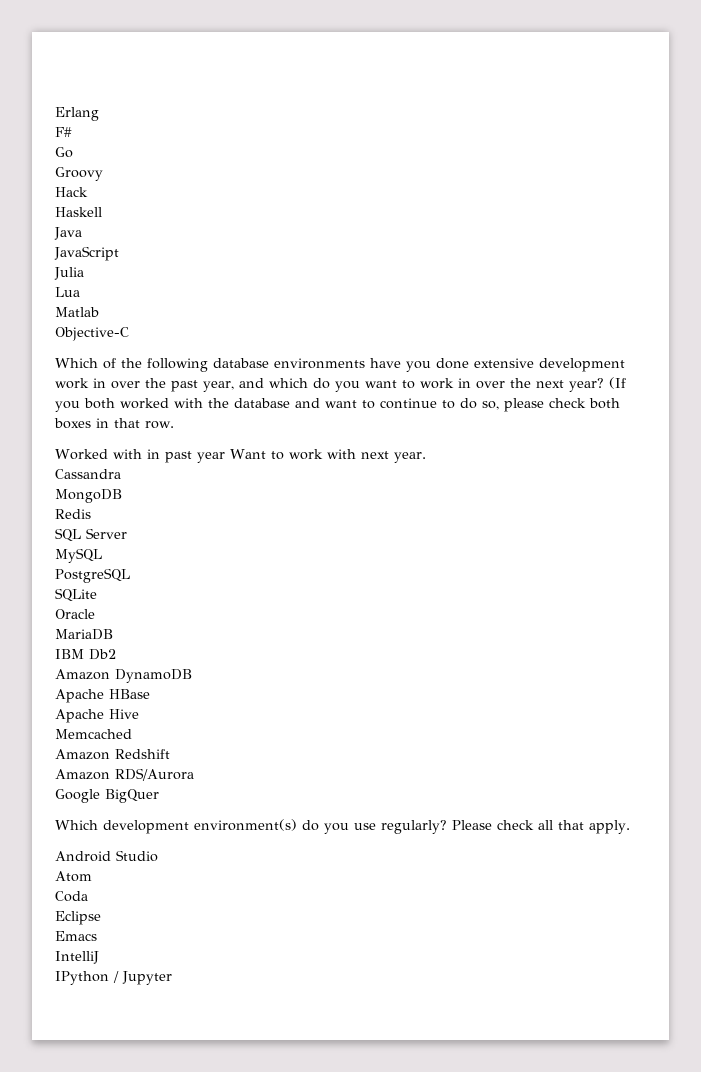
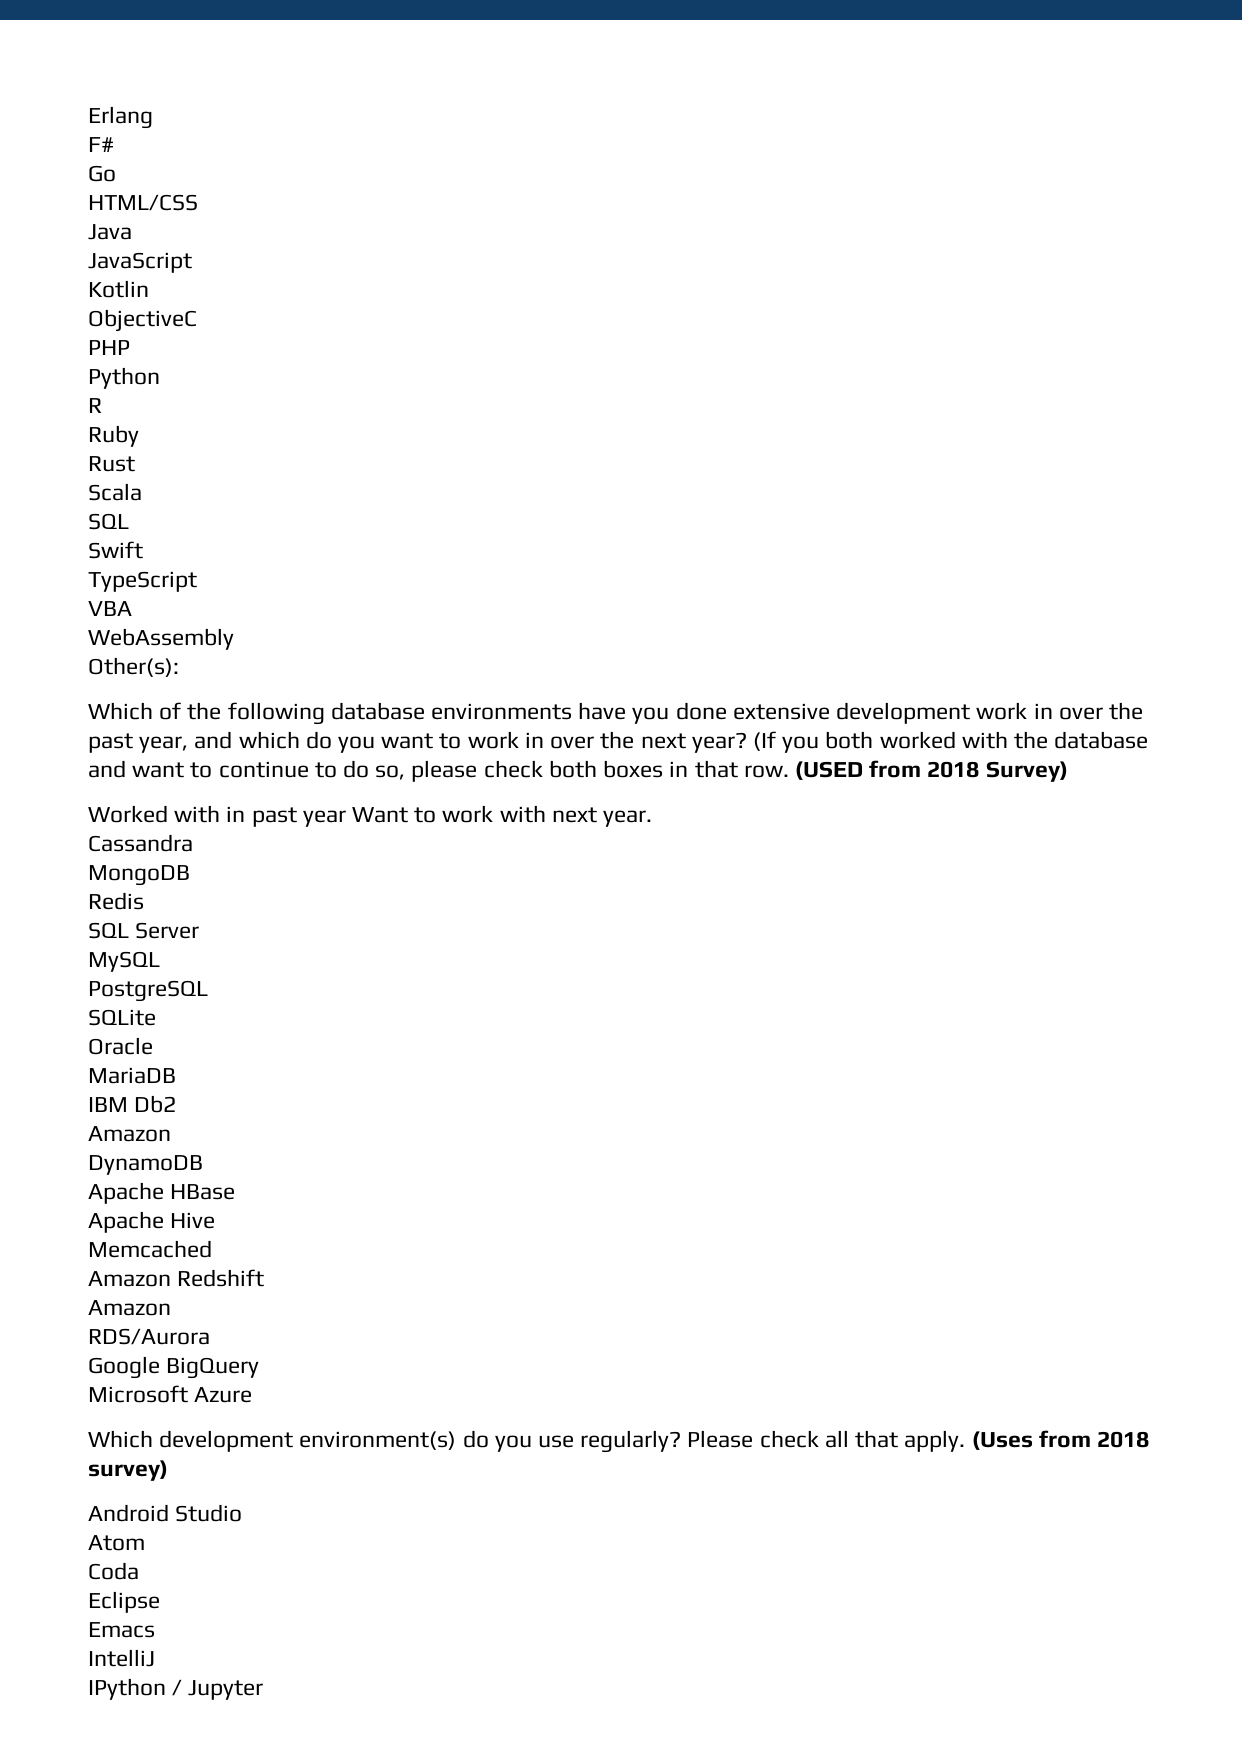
- Groovy
- Hack
- Haskell
+ HTML/CSS
- Julia
- Lua
- Matlab
- Objective-C
+ Kotlin
+ ObjectiveC
+ PHP
+ Python
+ R
+ Ruby
+ Rust
+ Scala
+ SQL
+ Swift
+ TypeScript
+ VBA
+ WebAssembly
+ Other(s):
+ (USED from 2018 Survey)
  IBM Db2
- Amazon DynamoDB
+ Amazon
+ DynamoDB
  Amazon Redshift
- Amazon RDS/Aurora
+ Amazon
+ RDS/Aurora
- Google BigQuer
+ Google BigQuery
+ Microsoft Azure
+ (Uses from 2018 survey)

